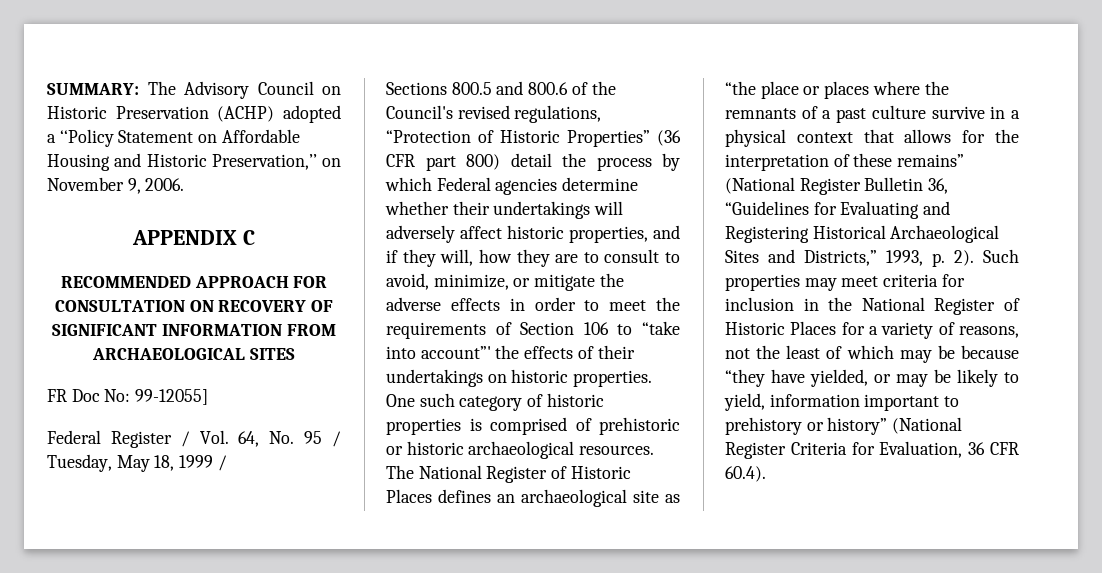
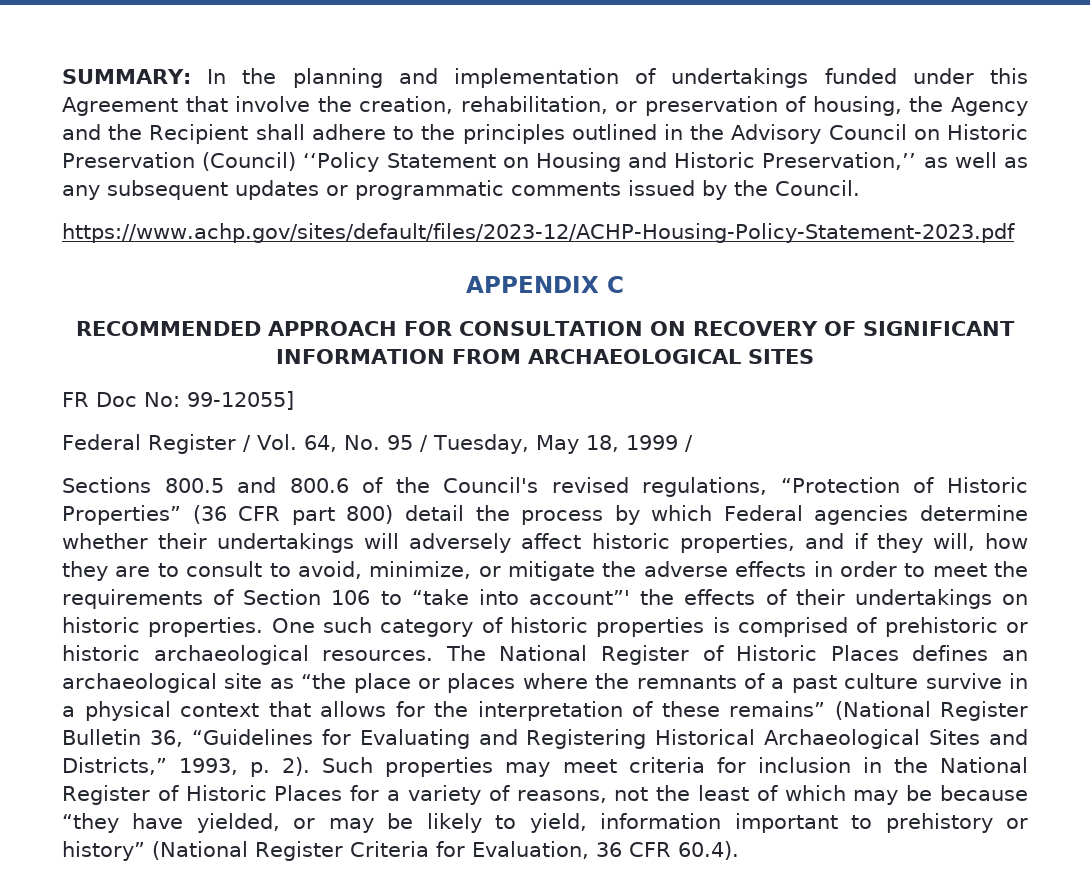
- SUMMARY: The Advisory Council on Historic Preservation (ACHP) adopted a ‘‘Policy Statement on Affordable Housing and Historic Preservation,’’ on November 9, 2006.
+ SUMMARY: In the planning and implementation of undertakings funded under this Agreement that involve the creation, rehabilitation, or preservation of housing, the Agency and the Recipient shall adhere to the principles outlined in the Advisory Council on Historic Preservation (Council) ‘‘Policy Statement on Housing and Historic Preservation,’’ as well as any subsequent updates or programmatic comments issued by the Council.
+ https://www.achp.gov/sites/default/files/2023-12/ACHP-Housing-Policy-Statement-2023.pdf

